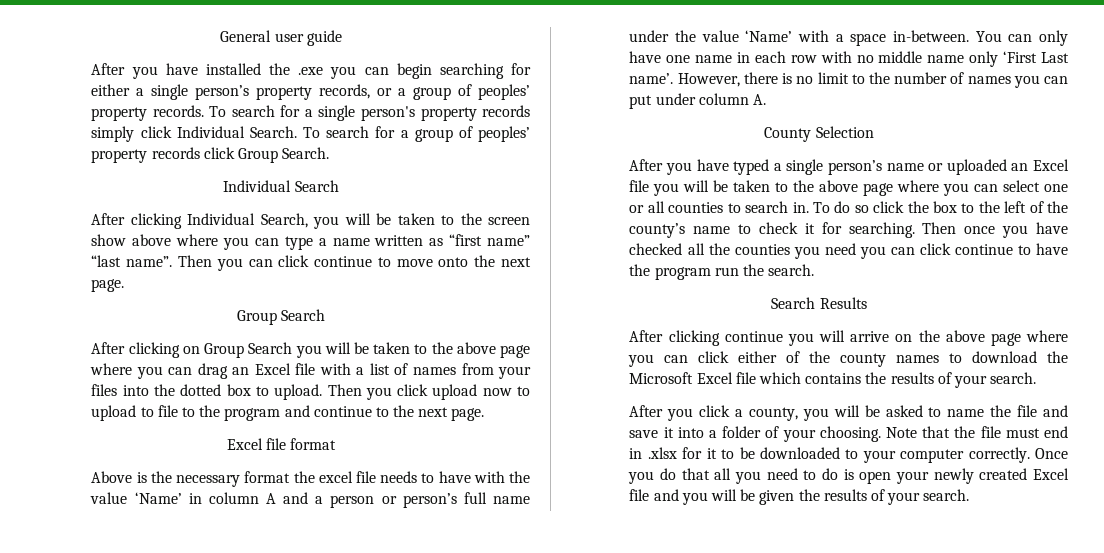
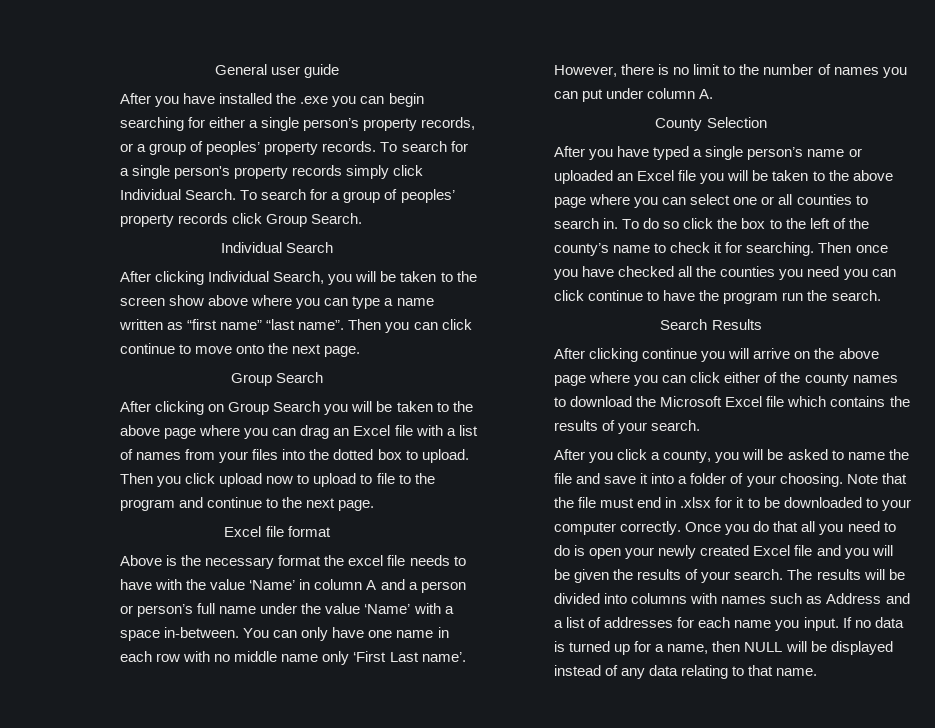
+ The results will be divided into columns with names such as Address and a list of addresses for each name you input. If no data is turned up for a name, then NULL will be displayed instead of any data relating to that name.

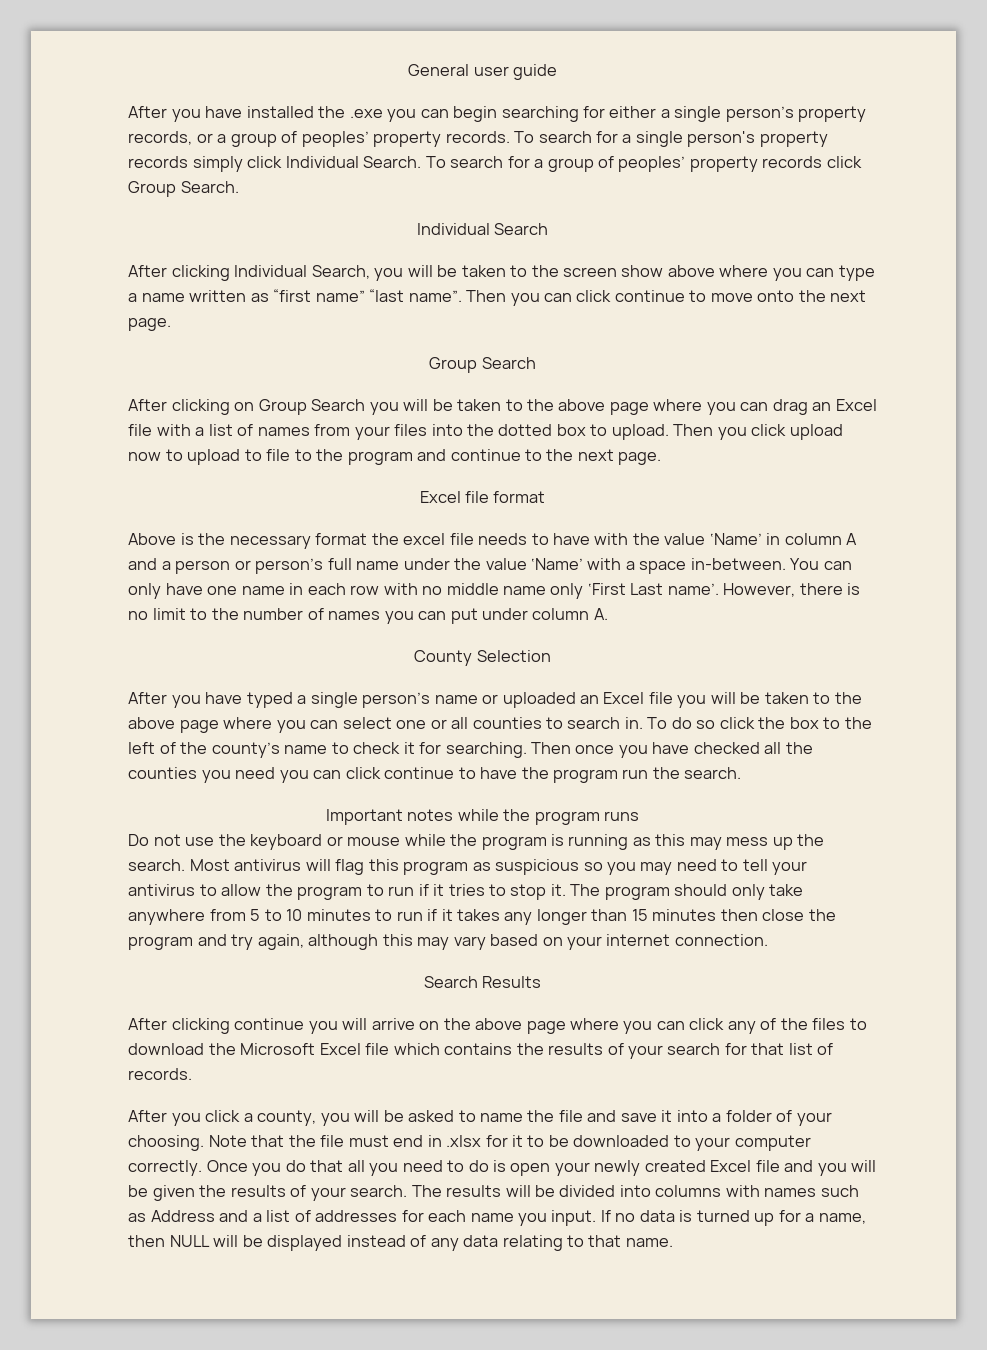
+ Important notes while the program runs
+ Do not use the keyboard or mouse while the program is running as this may mess up the search. Most antivirus will flag this program as suspicious so you may need to tell your antivirus to allow the program to run if it tries to stop it. The program should only take anywhere from 5 to 10 minutes to run if it takes any longer than 15 minutes then close the program and try again, although this may vary based on your internet connection.
- After clicking continue you will arrive on the above page where you can click either of the county names to download the Microsoft Excel file which contains the results of your search.
+ After clicking continue you will arrive on the above page where you can click any of the files to download the Microsoft Excel file which contains the results of your search for that list of records.

